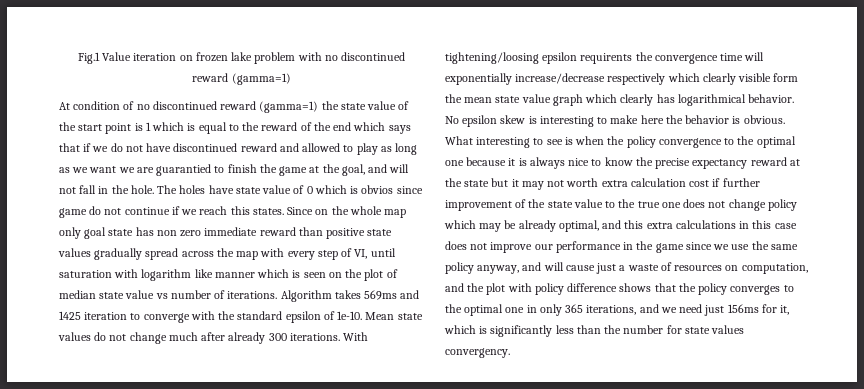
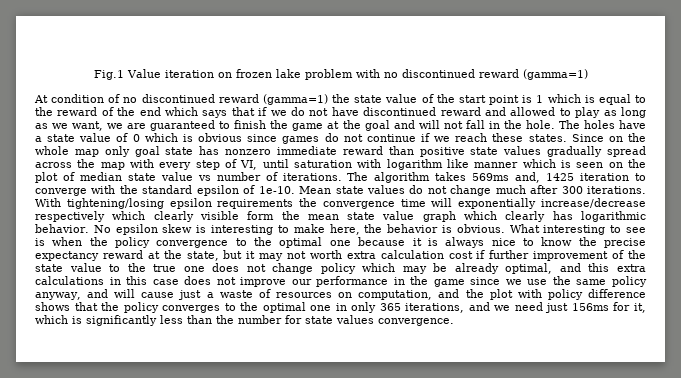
- At condition of no discontinued reward (gamma=1) the state value of the start point is 1 which is equal to the reward of the end which says that if we do not have discontinued reward and allowed to play as long as we want we are guarantied to finish the game at the goal, and will not fall in the hole.
+ At condition of no discontinued reward (gamma=1) the state value of the start point is 1 which is equal to the reward of the end which says that if we do not have discontinued reward and allowed to play as long as we want, we are guaranteed to finish the game at the goal and will not fall in the hole.
- The holes have state value of 0 which is obvios since game do not continue if we reach this states.
+ The holes have a state value of 0 which is obvious since games do not continue if we reach these states.
- Since on the whole map only goal state has non zero immediate reward than positive state values gradually spread across the map with every step of VI, until saturation with logarithm like manner which is seen on the plot of median state value vs number of iterations.
+ Since on the whole map only goal state has nonzero immediate reward than positive state values gradually spread across the map with every step of VI, until saturation with logarithm like manner which is seen on the plot of median state value vs number of iterations.
- Algorithm takes 569ms and 1425 iteration to converge with the standard epsilon of 1e-10.
+ The algorithm takes 569ms and, 1425 iteration to converge with the standard epsilon of 1e-10.
- Mean state values do not change much after already 300 iterations.
+ Mean state values do not change much after 300 iterations.
- With tightening/loosing epsilon requirents the convergence time will exponentially increase/decrease respectively which clearly visible form the mean state value graph which clearly has logarithmical behavior.
+ With tightening/losing epsilon requirements the convergence time will exponentially increase/decrease respectively which clearly visible form the mean state value graph which clearly has logarithmic behavior.
- No epsilon skew is interesting to make here the behavior is obvious.
+ No epsilon skew is interesting to make here, the behavior is obvious.
- What interesting to see is when the policy convergence to the optimal one because it is always nice to know the precise expectancy reward at the state but it may not worth extra calculation cost if further improvement of the state value to the true one does not change policy which may be already optimal, and this extra calculations in this case does not improve our performance in the game since we use the same policy anyway, and will cause just a waste of resources on computation, and the plot with policy difference shows that the policy converges to the optimal one in only 365 iterations, and we need just 156ms for it, which is significantly less than the number for state values convergency.
+ What interesting to see is when the policy convergence to the optimal one because it is always nice to know the precise expectancy reward at the state, but it may not worth extra calculation cost if further improvement of the state value to the true one does not change policy which may be already optimal, and this extra calculations in this case does not improve our performance in the game since we use the same policy anyway, and will cause just a waste of resources on computation, and the plot with policy difference shows that the policy converges to the optimal one in only 365 iterations, and we need just 156ms for it, which is significantly less than the number for state values convergence.

